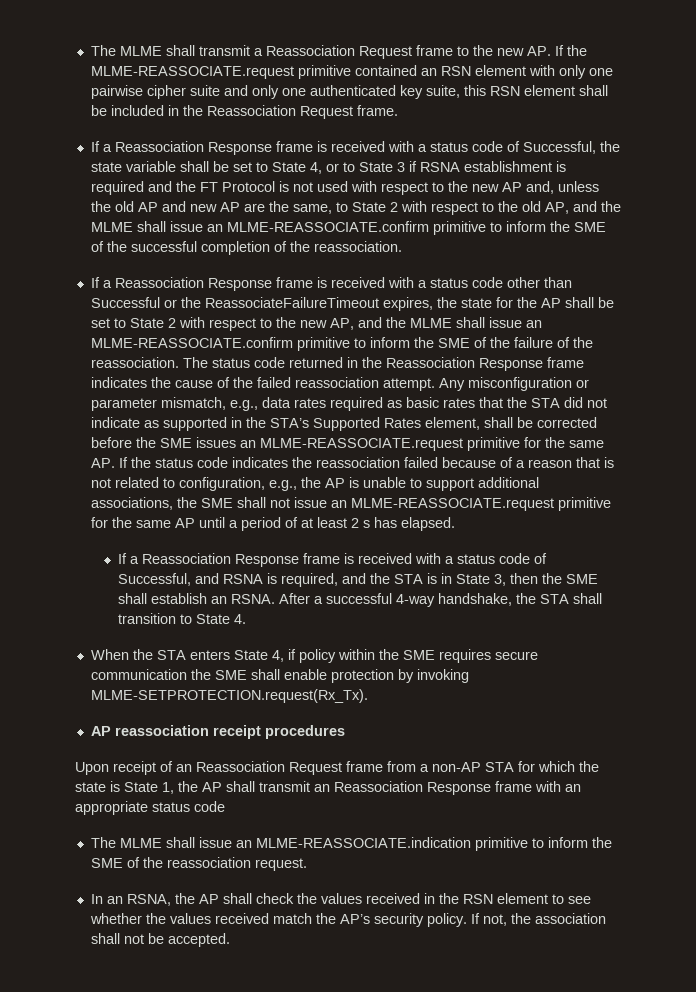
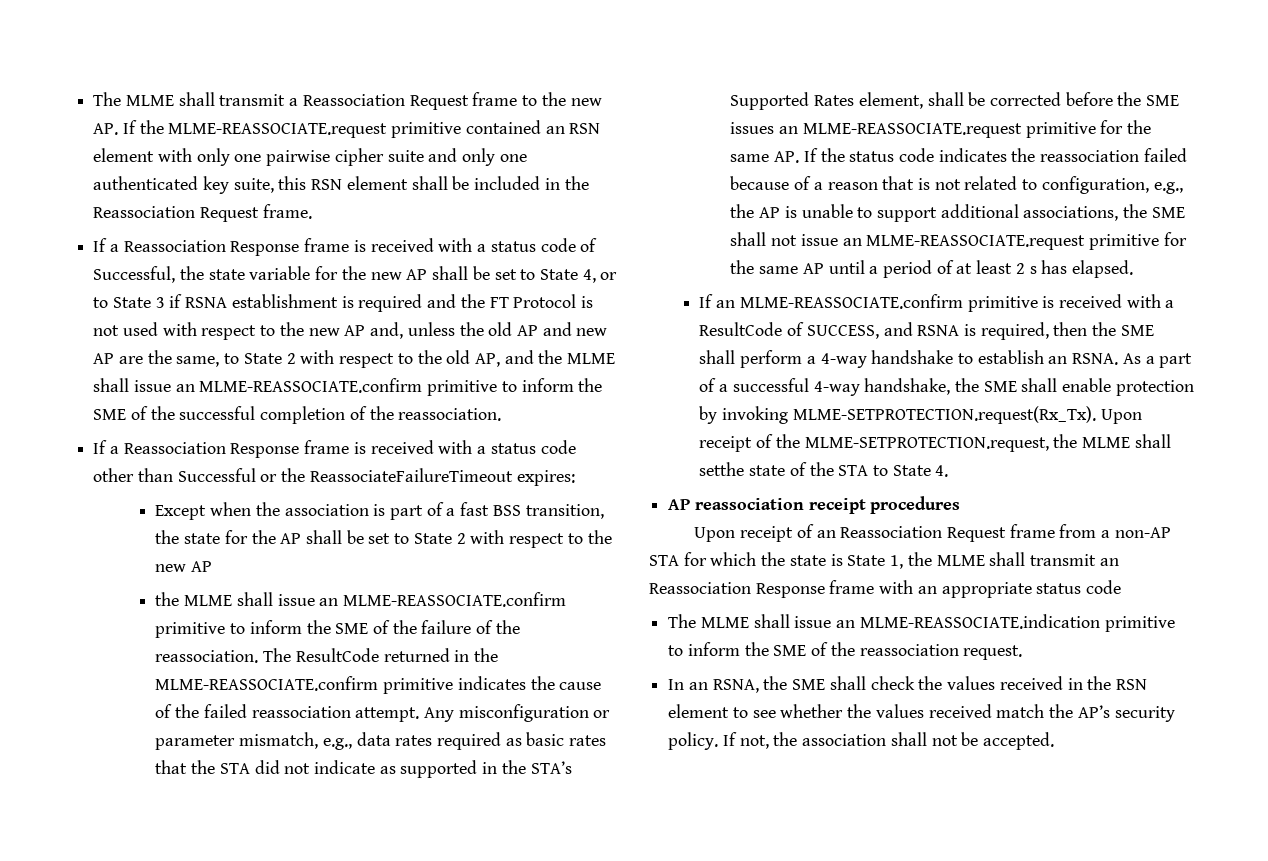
- If a Reassociation Response frame is received with a status code of Successful, the state variable shall be set to State 4, or to State 3 if RSNA establishment is required and the FT Protocol is not used with respect to the new AP and, unless the old AP and new AP are the same, to State 2 with respect to the old AP, and the MLME shall issue an MLME-REASSOCIATE.confirm primitive to inform the SME of the successful completion of the reassociation.
+ If a Reassociation Response frame is received with a status code of Successful, the state variable for the new AP shall be set to State 4, or to State 3 if RSNA establishment is required and the FT Protocol is not used with respect to the new AP and, unless the old AP and new AP are the same, to State 2 with respect to the old AP, and the MLME shall issue an MLME-REASSOCIATE.confirm primitive to inform the SME of the successful completion of the reassociation.
- If a Reassociation Response frame is received with a status code other than Successful or the ReassociateFailureTimeout expires, the state for the AP shall be set to State 2 with respect to the new AP, and the MLME shall issue an MLME-REASSOCIATE.confirm primitive to inform the SME of the failure of the reassociation.
+ If a Reassociation Response frame is received with a status code other than Successful or the ReassociateFailureTimeout expires:
+ Except when the association is part of a fast BSS transition, the state for the AP shall be set to State 2 with respect to the new AP
+ the MLME shall issue an MLME-REASSOCIATE.confirm primitive to inform the SME of the failure of the reassociation.
- The status code returned in the Reassociation Response frame indicates the cause of the failed reassociation attempt.
+ The ResultCode returned in the MLME-REASSOCIATE.confirm primitive indicates the cause of the failed reassociation attempt.
- If a Reassociation Response frame is received with a status code of Successful, and RSNA is required, and the STA is in State 3, then the SME shall establish an RSNA. After a successful 4-way handshake, the STA shall transition to State 4.
- When the STA enters State 4, if policy within the SME requires secure communication the SME shall enable protection by invoking MLME-SETPROTECTION.request(Rx_Tx).
+ If an MLME-REASSOCIATE.confirm primitive is received with a ResultCode of SUCCESS, and RSNA is required, then the SME shall perform a 4-way handshake to establish an RSNA. As a part of a successful 4-way handshake, the SME shall enable protection by invoking MLME-SETPROTECTION.request(Rx_Tx). Upon receipt of the MLME-SETPROTECTION.request, the MLME shall setthe state of the STA to State 4.
- Upon receipt of an Reassociation Request frame from a non-AP STA for which the state is State 1, the AP shall transmit an Reassociation Response frame with an appropriate status code
+ Upon receipt of an Reassociation Request frame from a non-AP STA for which the state is State 1, the MLME shall transmit an Reassociation Response frame with an appropriate status code
- In an RSNA, the AP shall check the values received in the RSN element to see whether the values received match the AP’s security policy.
+ In an RSNA, the SME shall check the values received in the RSN element to see whether the values received match the AP’s security policy.

